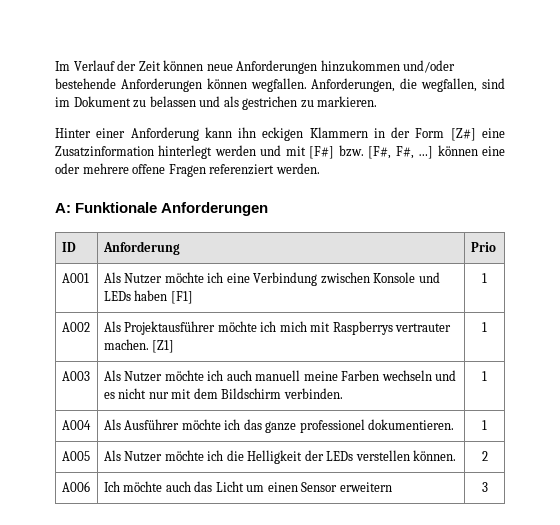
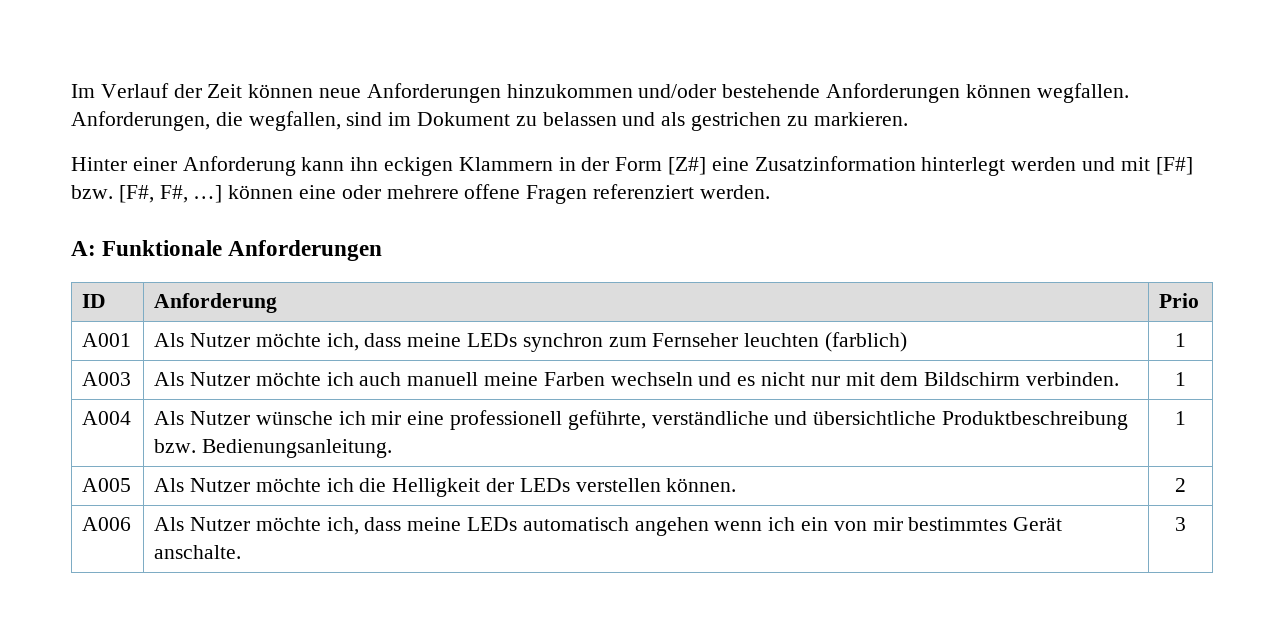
- A001 | Als Nutzer möchte ich eine Verbindung zwischen Konsole und LEDs haben [F1] | 1
- A002 | Als Projektausführer möchte ich mich mit Raspberrys vertrauter machen. [Z1] | 1
+ A001 | Als Nutzer möchte ich, dass meine LEDs synchron zum Fernseher leuchten (farblich) | 1
- A004 | Als Ausführer möchte ich das ganze professionel dokumentieren. | 1
+ A004 | Als Nutzer wünsche ich mir eine professionell geführte, verständliche und übersichtliche Produktbeschreibung bzw. Bedienungsanleitung. | 1
- A006 | Ich möchte auch das Licht um einen Sensor erweitern | 3
+ A006 | Als Nutzer möchte ich, dass meine LEDs automatisch angehen wenn ich ein von mir bestimmtes Gerät anschalte. | 3

